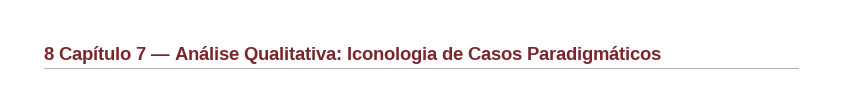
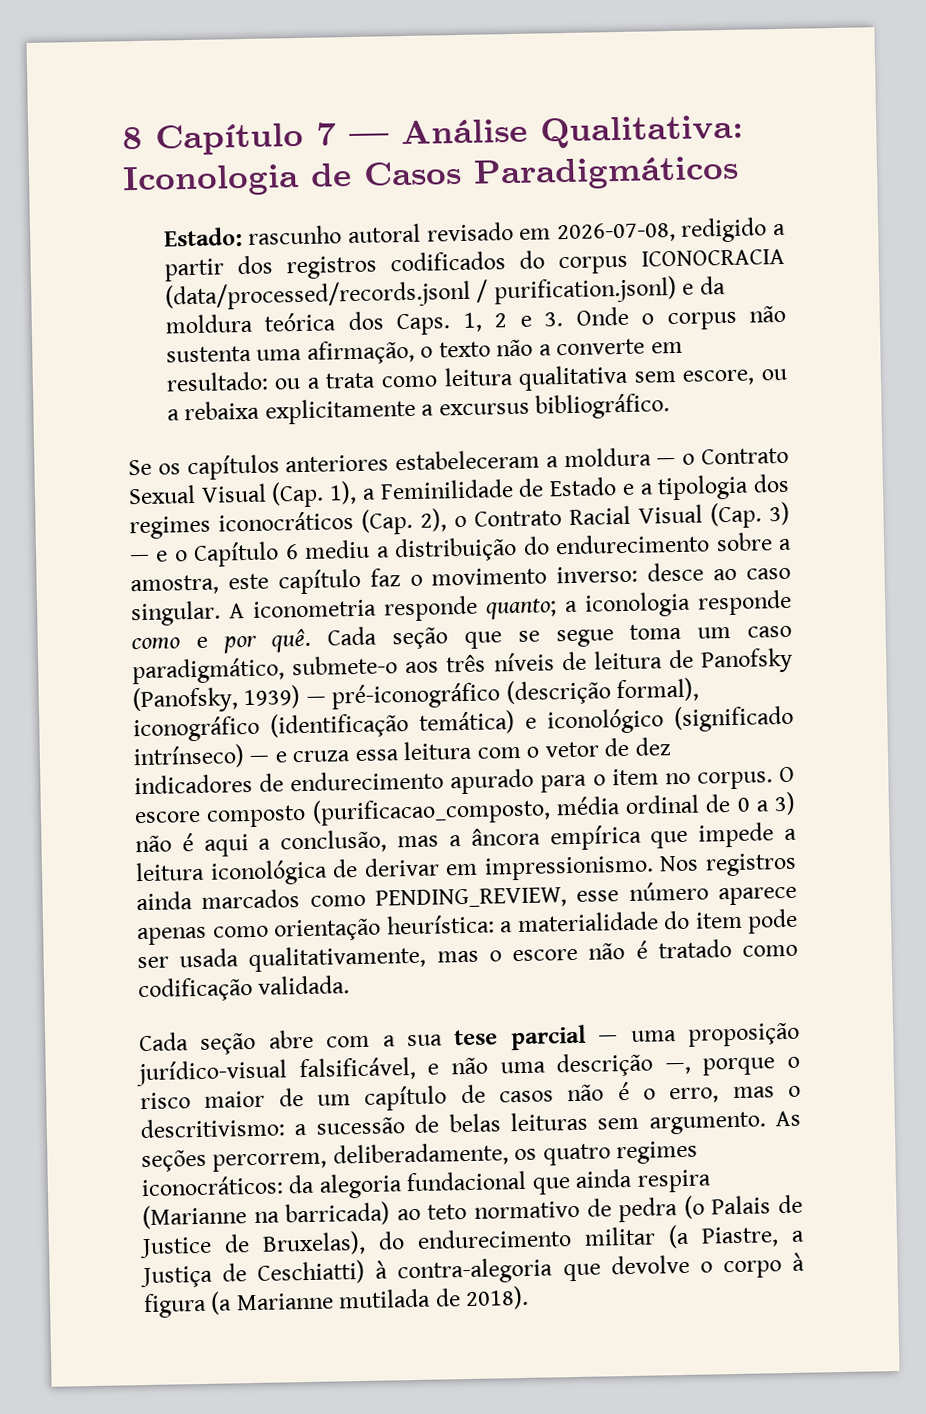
+ Estado: rascunho autoral revisado em 2026-07-08, redigido a partir dos registros codificados do corpus ICONOCRACIA (data/processed/records.jsonl / purification.jsonl) e da moldura teórica dos Caps. 1, 2 e 3. Onde o corpus não sustenta uma afirmação, o texto não a converte em resultado: ou a trata como leitura qualitativa sem escore, ou a rebaixa explicitamente a excursus bibliográfico.
+ Se os capítulos anteriores estabeleceram a moldura — o Contrato Sexual Visual (Cap. 1), a Feminilidade de Estado e a tipologia dos regimes iconocráticos (Cap. 2), o Contrato Racial Visual (Cap. 3) — e o Capítulo 6 mediu a distribuição do endurecimento sobre a amostra, este capítulo faz o movimento inverso: desce ao caso singular. A iconometria responde quanto; a iconologia responde como e por quê. Cada seção que se segue toma um caso paradigmático, submete-o aos três níveis de leitura de Panofsky (Panofsky, 1939) — pré-iconográfico (descrição formal), iconográfico (identificação temática) e iconológico (significado intrínseco) — e cruza essa leitura com o vetor de dez indicadores de endurecimento apurado para o item no corpus. O escore composto (purificacao_composto, média ordinal de 0 a 3) não é aqui a conclusão, mas a âncora empírica que impede a leitura iconológica de derivar em impressionismo. Nos registros ainda marcados como PENDING_REVIEW, esse número aparece apenas como orientação heurística: a materialidade do item pode ser usada qualitativamente, mas o escore não é tratado como codificação validada.
+ Cada seção abre com a sua tese parcial — uma proposição jurídico-visual falsificável, e não uma descrição —, porque o risco maior de um capítulo de casos não é o erro, mas o descritivismo: a sucessão de belas leituras sem argumento. As seções percorrem, deliberadamente, os quatro regimes iconocráticos: da alegoria fundacional que ainda respira (Marianne na barricada) ao teto normativo de pedra (o Palais de Justice de Bruxelas), do endurecimento militar (a Piastre, a Justiça de Ceschiatti) à contra-alegoria que devolve o corpo à figura (a Marianne mutilada de 2018).

